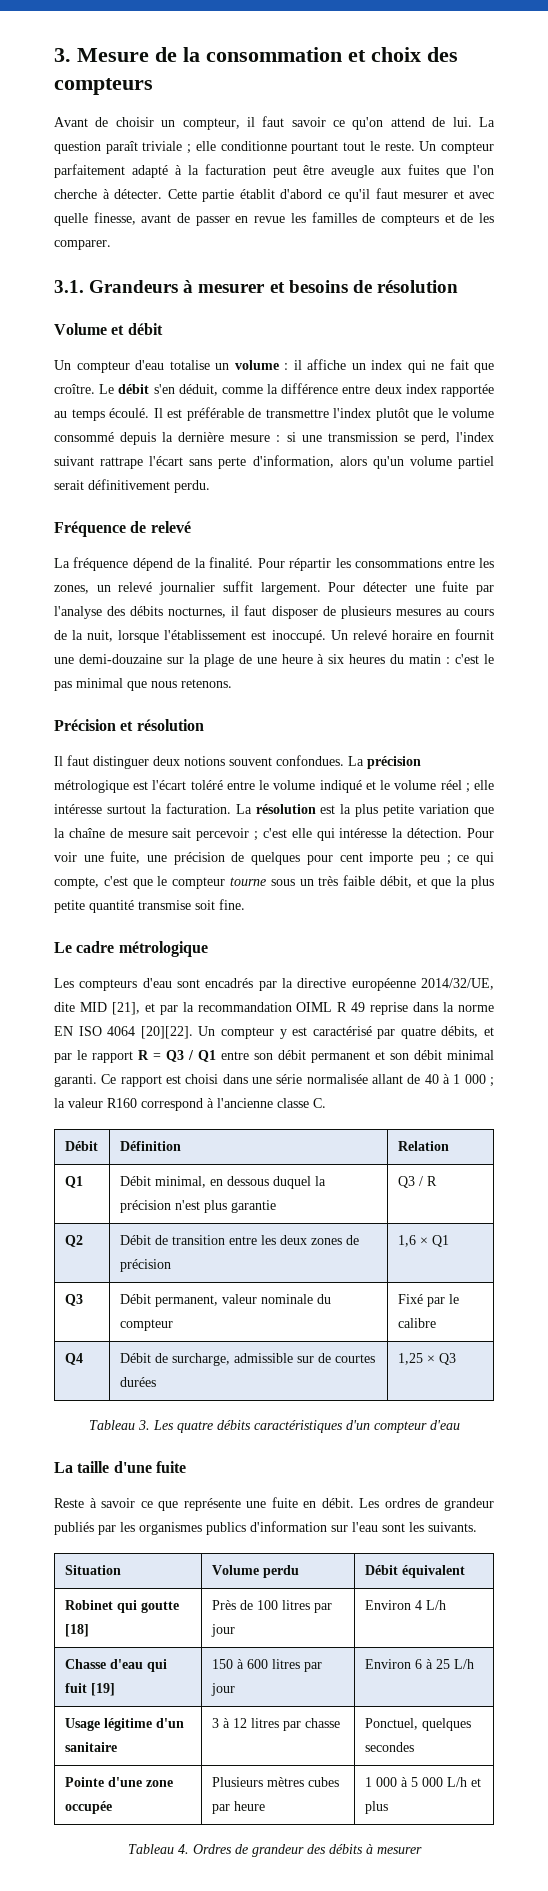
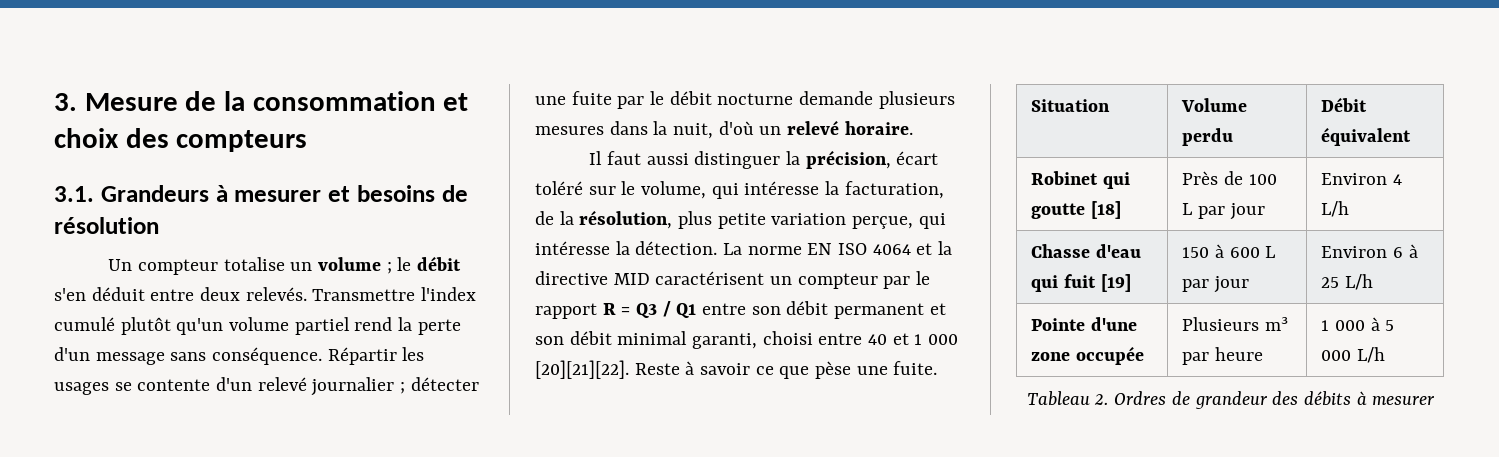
- Avant de choisir un compteur, il faut savoir ce qu'on attend de lui. La question paraît triviale ; elle conditionne pourtant tout le reste. Un compteur parfaitement adapté à la facturation peut être aveugle aux fuites que l'on cherche à détecter. Cette partie établit d'abord ce qu'il faut mesurer et avec quelle finesse, avant de passer en revue les familles de compteurs et de les comparer.
- Volume et débit
- Un compteur d'eau totalise un volume : il affiche un index qui ne fait que croître. Le débit s'en déduit, comme la différence entre deux index rapportée au temps écoulé. Il est préférable de transmettre l'index plutôt que le volume consommé depuis la dernière mesure : si une transmission se perd, l'index suivant rattrape l'écart sans perte d'information, alors qu'un volume partiel serait définitivement perdu.
- Fréquence de relevé
- La fréquence dépend de la finalité. Pour répartir les consommations entre les zones, un relevé journalier suffit largement. Pour détecter une fuite par l'analyse des débits nocturnes, il faut disposer de plusieurs mesures au cours de la nuit, lorsque l'établissement est inoccupé. Un relevé horaire en fournit une demi-douzaine sur la plage de une heure à six heures du matin : c'est le pas minimal que nous retenons.
- Précision et résolution
- Il faut distinguer deux notions souvent confondues. La précision métrologique est l'écart toléré entre le volume indiqué et le volume réel ; elle intéresse surtout la facturation. La résolution est la plus petite variation que la chaîne de mesure sait percevoir ; c'est elle qui intéresse la détection. Pour voir une fuite, une précision de quelques pour cent importe peu ; ce qui compte, c'est que le compteur tourne sous un très faible débit, et que la plus petite quantité transmise soit fine.
- Le cadre métrologique
- Les compteurs d'eau sont encadrés par la directive européenne 2014/32/UE, dite MID [21], et par la recommandation OIML R 49 reprise dans la norme EN ISO 4064 [20][22]. Un compteur y est caractérisé par quatre débits, et par le rapport R = Q3 / Q1 entre son débit permanent et son débit minimal garanti. Ce rapport est choisi dans une série normalisée allant de 40 à 1 000 ; la valeur R160 correspond à l'ancienne classe C.
- Débit | Définition | Relation
- Q1 | Débit minimal, en dessous duquel la précision n'est plus garantie | Q3 / R
- Q2 | Débit de transition entre les deux zones de précision | 1,6 × Q1
- Q3 | Débit permanent, valeur nominale du compteur | Fixé par le calibre
- Q4 | Débit de surcharge, admissible sur de courtes durées | 1,25 × Q3
- Tableau 3. Les quatre débits caractéristiques d'un compteur d'eau
- La taille d'une fuite
- Reste à savoir ce que représente une fuite en débit. Les ordres de grandeur publiés par les organismes publics d'information sur l'eau sont les suivants.
+ Un compteur totalise un volume ; le débit s'en déduit entre deux relevés. Transmettre l'index cumulé plutôt qu'un volume partiel rend la perte d'un message sans conséquence. Répartir les usages se contente d'un relevé journalier ; détecter une fuite par le débit nocturne demande plusieurs mesures dans la nuit, d'où un relevé horaire.
+ Il faut aussi distinguer la précision, écart toléré sur le volume, qui intéresse la facturation, de la résolution, plus petite variation perçue, qui intéresse la détection. La norme EN ISO 4064 et la directive MID caractérisent un compteur par le rapport R = Q3 / Q1 entre son débit permanent et son débit minimal garanti, choisi entre 40 et 1 000 [20][21][22]. Reste à savoir ce que pèse une fuite.
- Robinet qui goutte [18] | Près de 100 litres par jour | Environ 4 L/h
+ Robinet qui goutte [18] | Près de 100 L par jour | Environ 4 L/h
- Chasse d'eau qui fuit [19] | 150 à 600 litres par jour | Environ 6 à 25 L/h
+ Chasse d'eau qui fuit [19] | 150 à 600 L par jour | Environ 6 à 25 L/h
- Usage légitime d'un sanitaire | 3 à 12 litres par chasse | Ponctuel, quelques secondes
- Pointe d'une zone occupée | Plusieurs mètres cubes par heure | 1 000 à 5 000 L/h et plus
- Tableau 4. Ordres de grandeur des débits à mesurer
+ Pointe d'une zone occupée | Plusieurs m³ par heure | 1 000 à 5 000 L/h
+ Tableau 2. Ordres de grandeur des débits à mesurer

